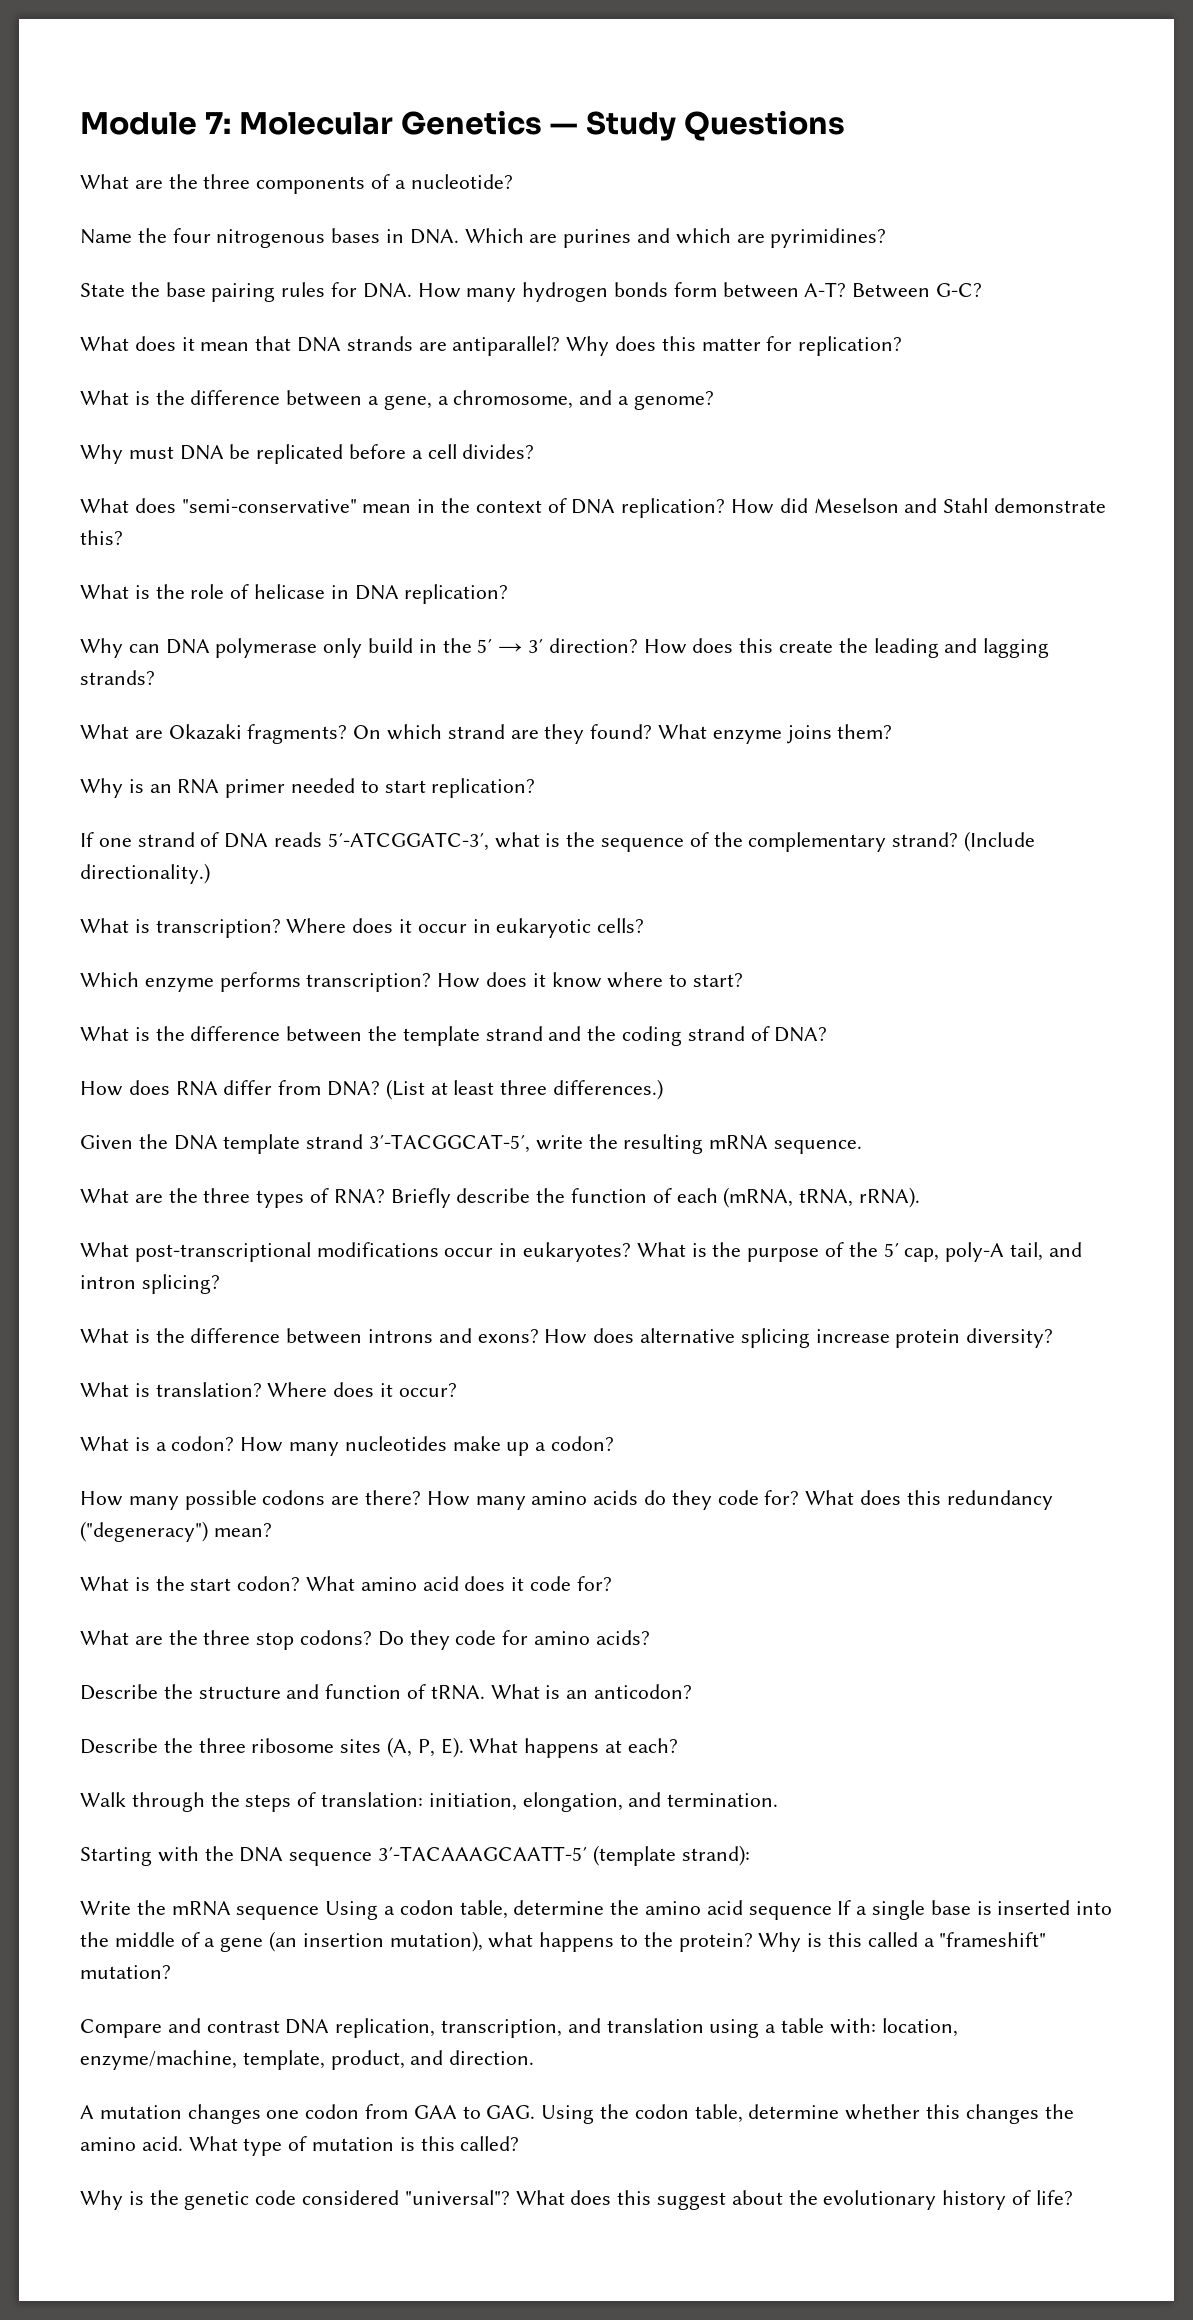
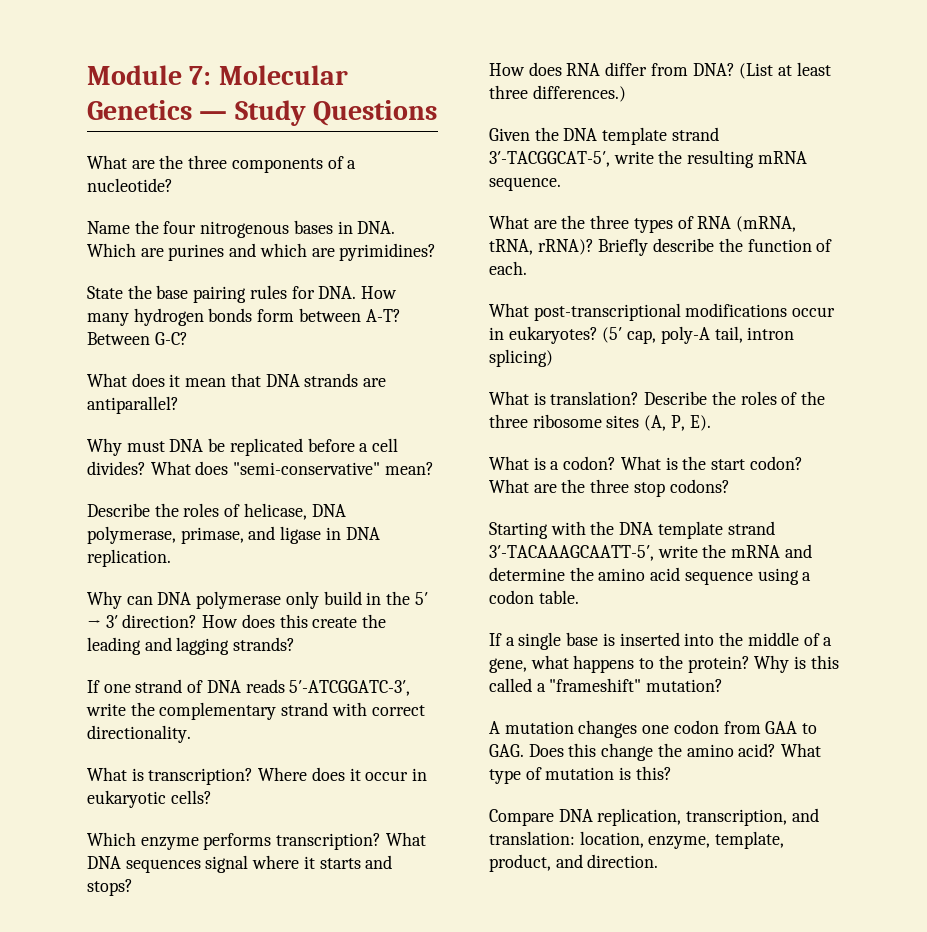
- Why does this matter for replication?
- What is the difference between a gene, a chromosome, and a genome?
- Why must DNA be replicated before a cell divides?
- What does "semi-conservative" mean in the context of DNA replication? How did Meselson and Stahl demonstrate this?
- What is the role of helicase in DNA replication?
+ Why must DNA be replicated before a cell divides? What does "semi-conservative" mean?
+ Describe the roles of helicase, DNA polymerase, primase, and ligase in DNA replication.
- What are Okazaki fragments? On which strand are they found? What enzyme joins them?
- Why is an RNA primer needed to start replication?
- If one strand of DNA reads 5′-ATCGGATC-3′, what is the sequence of the complementary strand? (Include directionality.)
+ If one strand of DNA reads 5′-ATCGGATC-3′, write the complementary strand with correct directionality.
- How does it know where to start?
- What is the difference between the template strand and the coding strand of DNA?
+ What DNA sequences signal where it starts and stops?
- What are the three types of RNA?
+ What are the three types of RNA (mRNA, tRNA, rRNA)?
- Briefly describe the function of each (mRNA, tRNA, rRNA).
+ Briefly describe the function of each.
- What is the purpose of the 5′ cap, poly-A tail, and intron splicing?
- What is the difference between introns and exons? How does alternative splicing increase protein diversity?
- What is translation? Where does it occur?
- What is a codon? How many nucleotides make up a codon?
- How many possible codons are there? How many amino acids do they code for? What does this redundancy ("degeneracy") mean?
- What is the start codon? What amino acid does it code for?
- What are the three stop codons? Do they code for amino acids?
- Describe the structure and function of tRNA. What is an anticodon?
- Describe the three ribosome sites (A, P, E). What happens at each?
- Walk through the steps of translation: initiation, elongation, and termination.
- Starting with the DNA sequence 3′-TACAAAGCAATT-5′ (template strand):
- Write the mRNA sequence Using a codon table, determine the amino acid sequence If a single base is inserted into the middle of a gene (an insertion mutation), what happens to the protein?
+ (5′ cap, poly-A tail, intron splicing)
+ What is translation? Describe the roles of the three ribosome sites (A, P, E).
+ What is a codon? What is the start codon? What are the three stop codons?
+ Starting with the DNA template strand 3′-TACAAAGCAATT-5′, write the mRNA and determine the amino acid sequence using a codon table.
+ If a single base is inserted into the middle of a gene, what happens to the protein?
- Compare and contrast DNA replication, transcription, and translation using a table with: location, enzyme/machine, template, product, and direction.
- A mutation changes one codon from GAA to GAG. Using the codon table, determine whether this changes the amino acid.
+ A mutation changes one codon from GAA to GAG. Does this change the amino acid?
- What type of mutation is this called?
- Why is the genetic code considered "universal"? What does this suggest about the evolutionary history of life?
+ What type of mutation is this?
+ Compare DNA replication, transcription, and translation: location, enzyme, template, product, and direction.

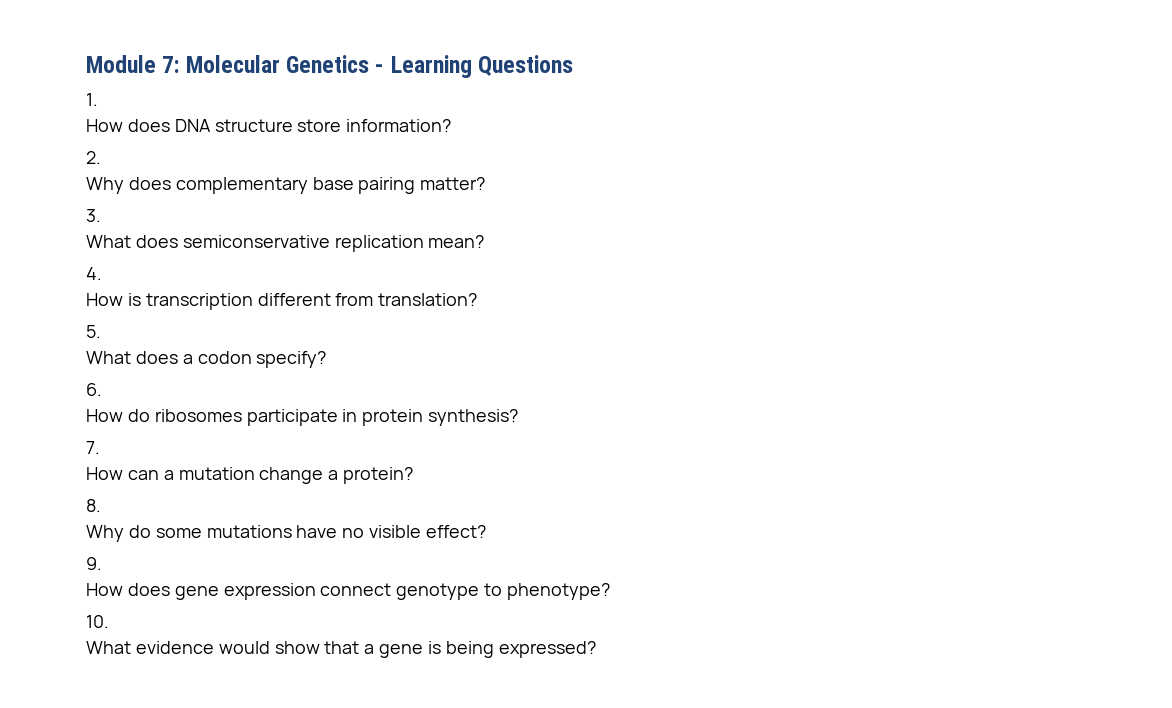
- Module 7: Molecular Genetics — Study Questions
+ Module 7: Molecular Genetics - Learning Questions
- What are the three components of a nucleotide?
- Name the four nitrogenous bases in DNA. Which are purines and which are pyrimidines?
- State the base pairing rules for DNA. How many hydrogen bonds form between A-T? Between G-C?
- What does it mean that DNA strands are antiparallel?
- Why must DNA be replicated before a cell divides? What does "semi-conservative" mean?
- Describe the roles of helicase, DNA polymerase, primase, and ligase in DNA replication.
- Why can DNA polymerase only build in the 5′ → 3′ direction? How does this create the leading and lagging strands?
- If one strand of DNA reads 5′-ATCGGATC-3′, write the complementary strand with correct directionality.
- What is transcription? Where does it occur in eukaryotic cells?
- Which enzyme performs transcription? What DNA sequences signal where it starts and stops?
- How does RNA differ from DNA? (List at least three differences.)
- Given the DNA template strand 3′-TACGGCAT-5′, write the resulting mRNA sequence.
- What are the three types of RNA (mRNA, tRNA, rRNA)? Briefly describe the function of each.
- What post-transcriptional modifications occur in eukaryotes? (5′ cap, poly-A tail, intron splicing)
- What is translation? Describe the roles of the three ribosome sites (A, P, E).
- What is a codon? What is the start codon? What are the three stop codons?
- Starting with the DNA template strand 3′-TACAAAGCAATT-5′, write the mRNA and determine the amino acid sequence using a codon table.
- If a single base is inserted into the middle of a gene, what happens to the protein? Why is this called a "frameshift" mutation?
- A mutation changes one codon from GAA to GAG. Does this change the amino acid? What type of mutation is this?
- Compare DNA replication, transcription, and translation: location, enzyme, template, product, and direction.
+ 1.
+ How does DNA structure store information?
+ 2.
+ Why does complementary base pairing matter?
+ 3.
+ What does semiconservative replication mean?
+ 4.
+ How is transcription different from translation?
+ 5.
+ What does a codon specify?
+ 6.
+ How do ribosomes participate in protein synthesis?
+ 7.
+ How can a mutation change a protein?
+ 8.
+ Why do some mutations have no visible effect?
+ 9.
+ How does gene expression connect genotype to phenotype?
+ 10.
+ What evidence would show that a gene is being expressed?

